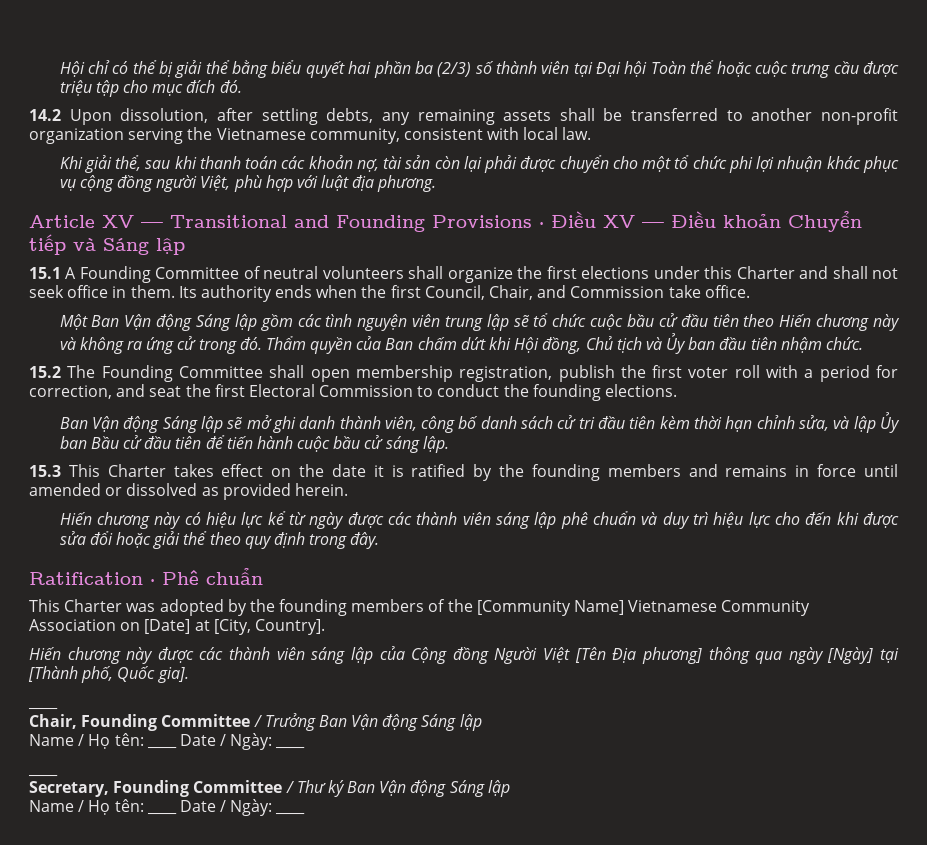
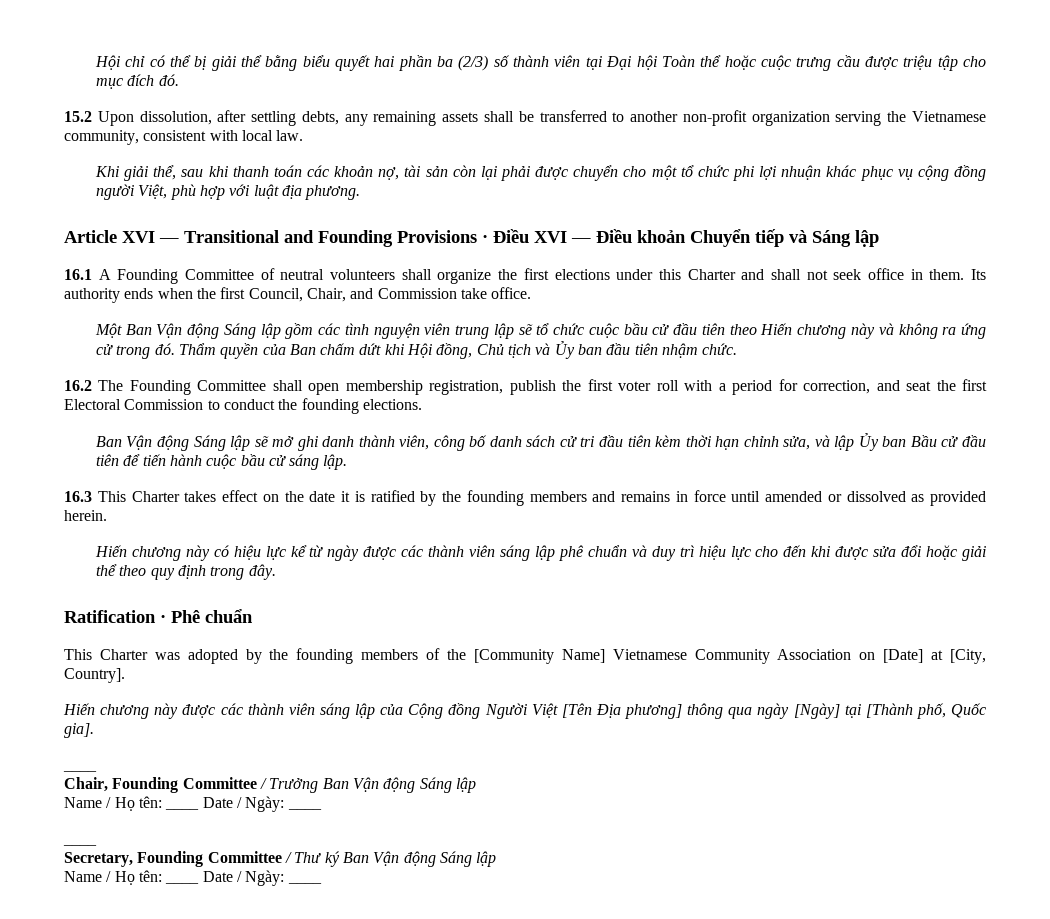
- 14.2 Upon dissolution, after settling debts, any remaining assets shall be transferred to another non-profit organization serving the Vietnamese community, consistent with local law.
+ 15.2 Upon dissolution, after settling debts, any remaining assets shall be transferred to another non-profit organization serving the Vietnamese community, consistent with local law.
- Article XV — Transitional and Founding Provisions · Điều XV — Điều khoản Chuyển tiếp và Sáng lập
+ Article XVI — Transitional and Founding Provisions · Điều XVI — Điều khoản Chuyển tiếp và Sáng lập
- 15.1 A Founding Committee of neutral volunteers shall organize the first elections under this Charter and shall not seek office in them.
+ 16.1 A Founding Committee of neutral volunteers shall organize the first elections under this Charter and shall not seek office in them.
- 15.2 The Founding Committee shall open membership registration, publish the first voter roll with a period for correction, and seat the first Electoral Commission to conduct the founding elections.
+ 16.2 The Founding Committee shall open membership registration, publish the first voter roll with a period for correction, and seat the first Electoral Commission to conduct the founding elections.
- 15.3 This Charter takes effect on the date it is ratified by the founding members and remains in force until amended or dissolved as provided herein.
+ 16.3 This Charter takes effect on the date it is ratified by the founding members and remains in force until amended or dissolved as provided herein.

